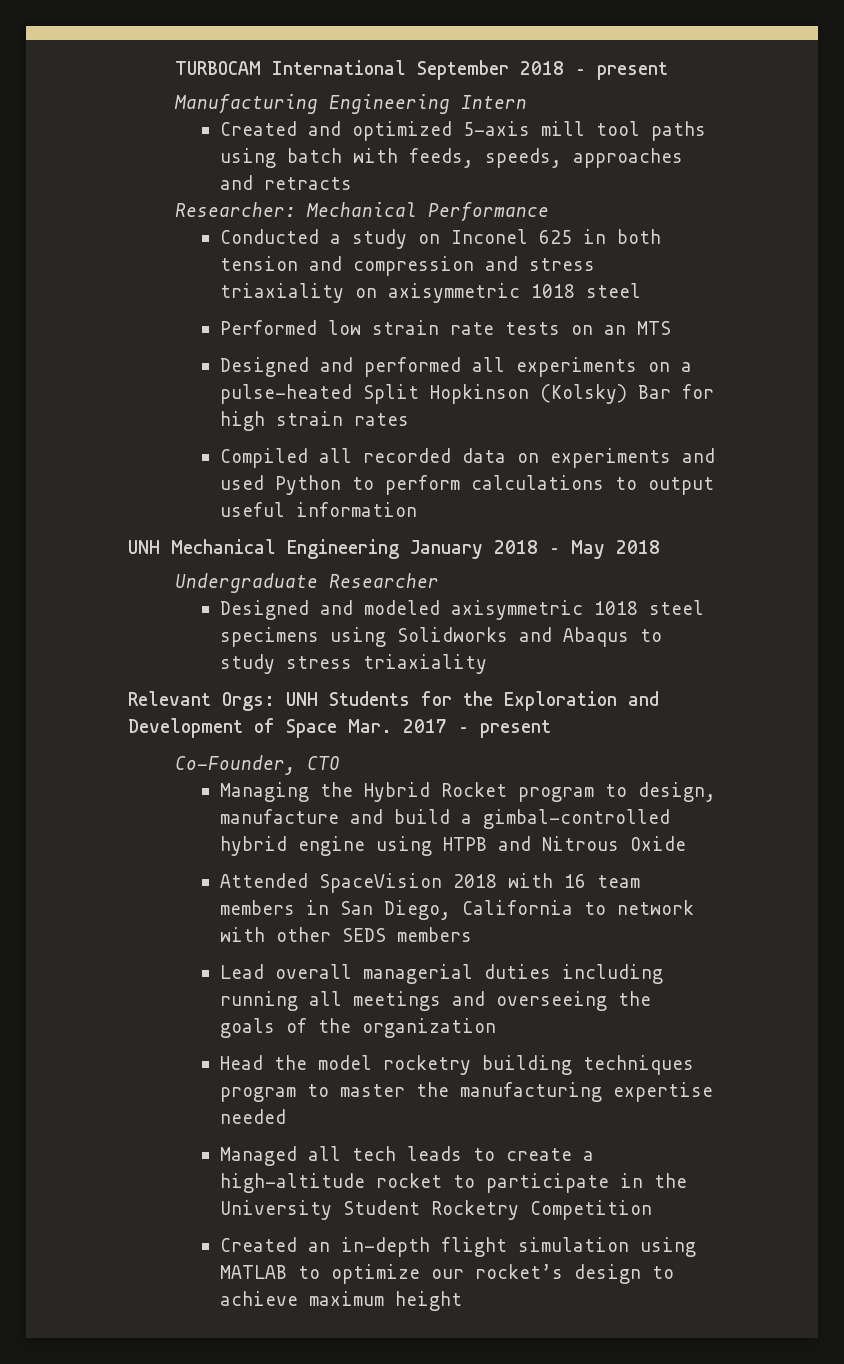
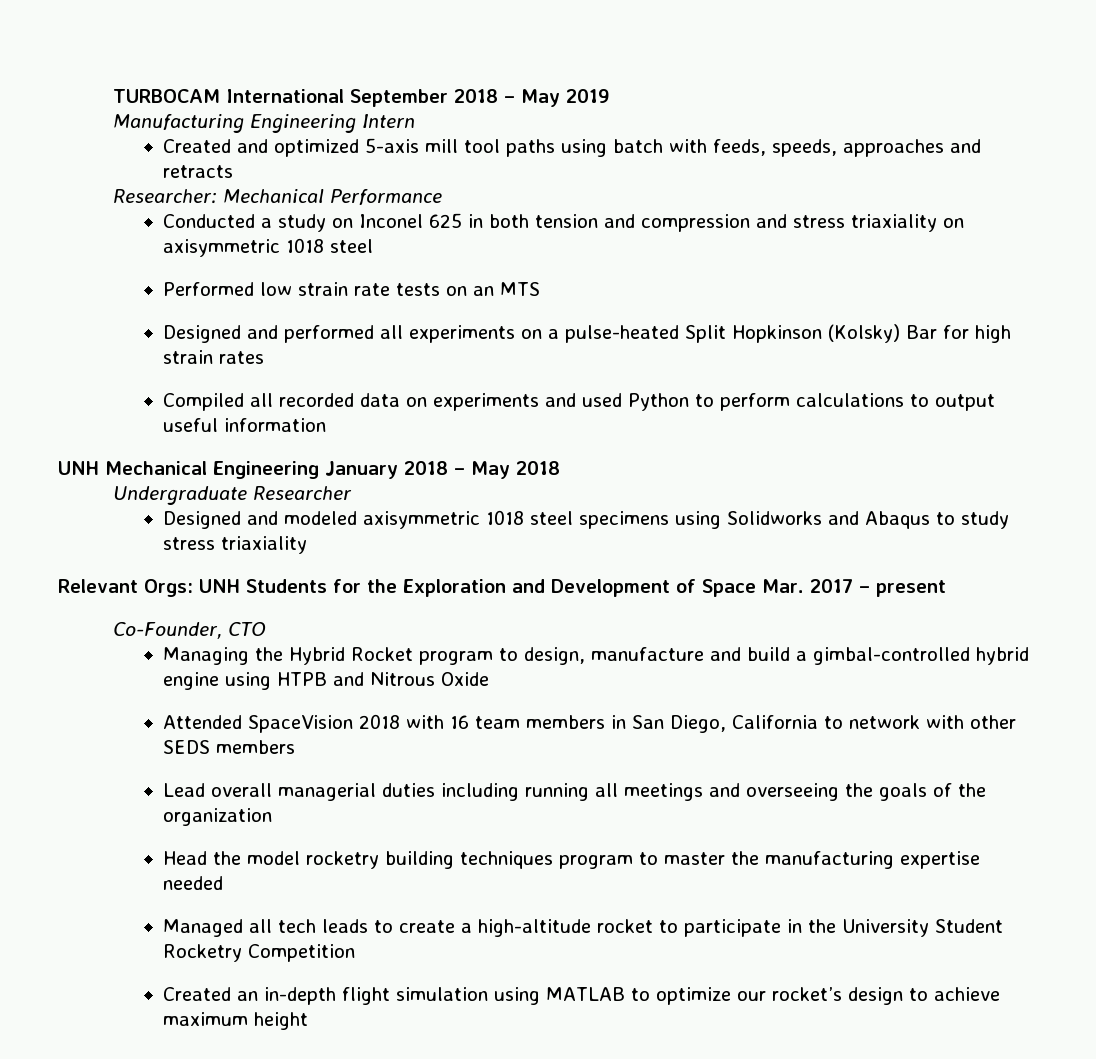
- TURBOCAM International September 2018 – present
+ TURBOCAM International September 2018 – May 2019

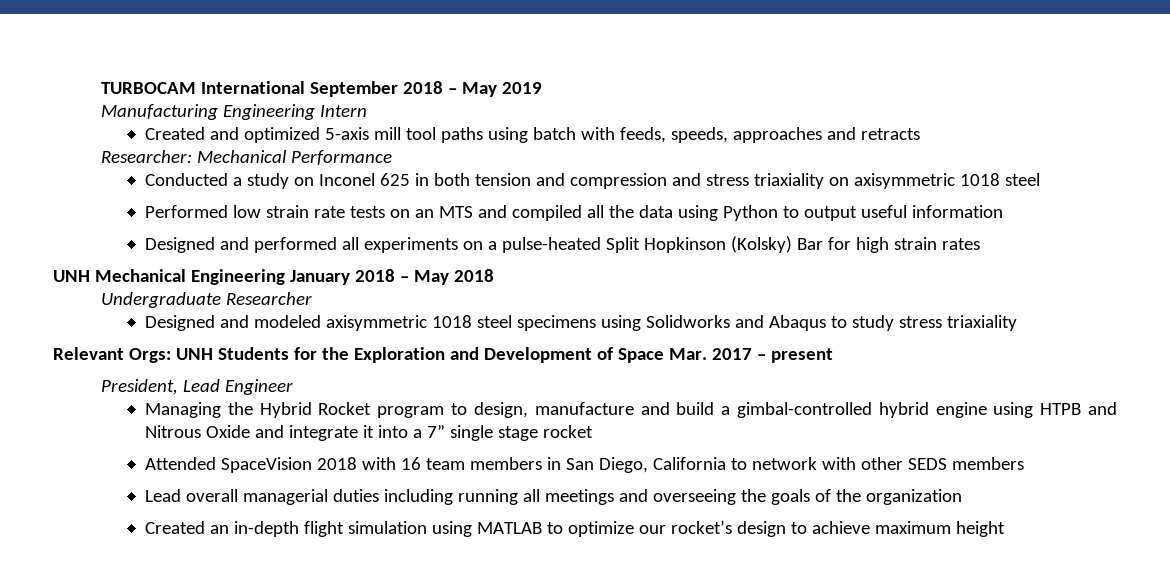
- Performed low strain rate tests on an MTS
+ Performed low strain rate tests on an MTS and compiled all the data using Python to output useful information
- Compiled all recorded data on experiments and used Python to perform calculations to output useful information
- Co-Founder, CTO
+ President, Lead Engineer
- Managing the Hybrid Rocket program to design, manufacture and build a gimbal-controlled hybrid engine using HTPB and Nitrous Oxide
+ Managing the Hybrid Rocket program to design, manufacture and build a gimbal-controlled hybrid engine using HTPB and Nitrous Oxide and integrate it into a 7” single stage rocket
- Head the model rocketry building techniques program to master the manufacturing expertise needed
- Managed all tech leads to create a high-altitude rocket to participate in the University Student Rocketry Competition

